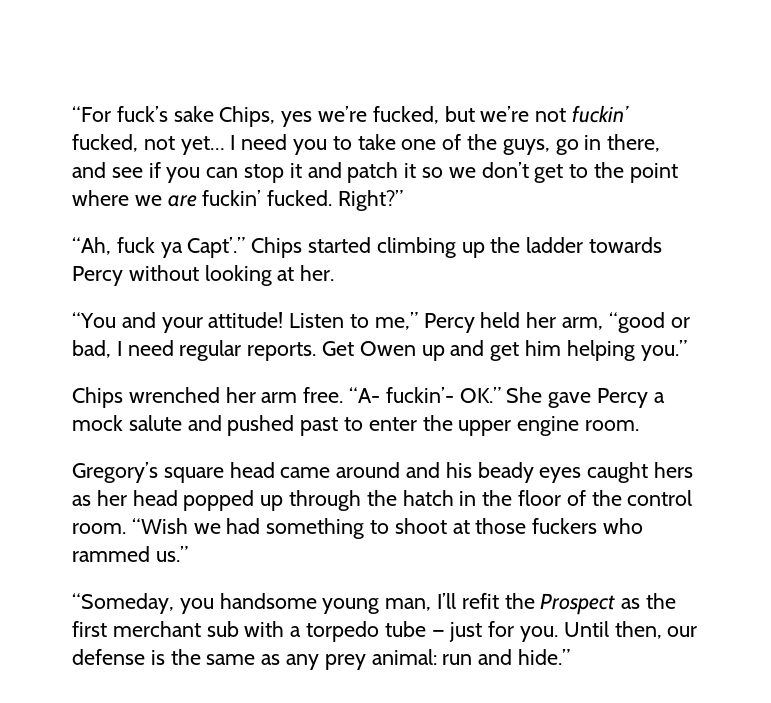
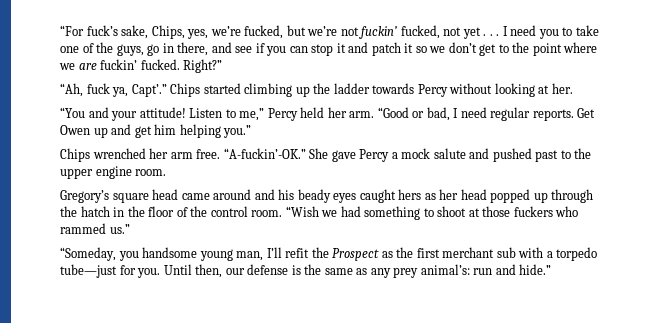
- “For fuck’s sake Chips, yes we’re fucked, but we’re not fuckin’ fucked, not yet…
+ “For fuck’s sake, Chips, yes, we’re fucked, but we’re not fuckin’ fucked, not yet . . .
- “Ah, fuck ya Capt’.”
+ “Ah, fuck ya, Capt’.”
- Listen to me,” Percy held her arm, “good or bad, I need regular reports.
+ Listen to me,” Percy held her arm. “Good or bad, I need regular reports.
- “A- fuckin’- OK.” She gave Percy a mock salute and pushed past to enter the upper engine room.
+ “A-fuckin’-OK.” She gave Percy a mock salute and pushed past to the upper engine room.
- “Someday, you handsome young man, I’ll refit the Prospect as the first merchant sub with a torpedo tube — just for you.
+ “Someday, you handsome young man, I’ll refit the Prospect as the first merchant sub with a torpedo tube—just for you.
- Until then, our defense is the same as any prey animal: run and hide.”
+ Until then, our defense is the same as any prey animal’s: run and hide.”

